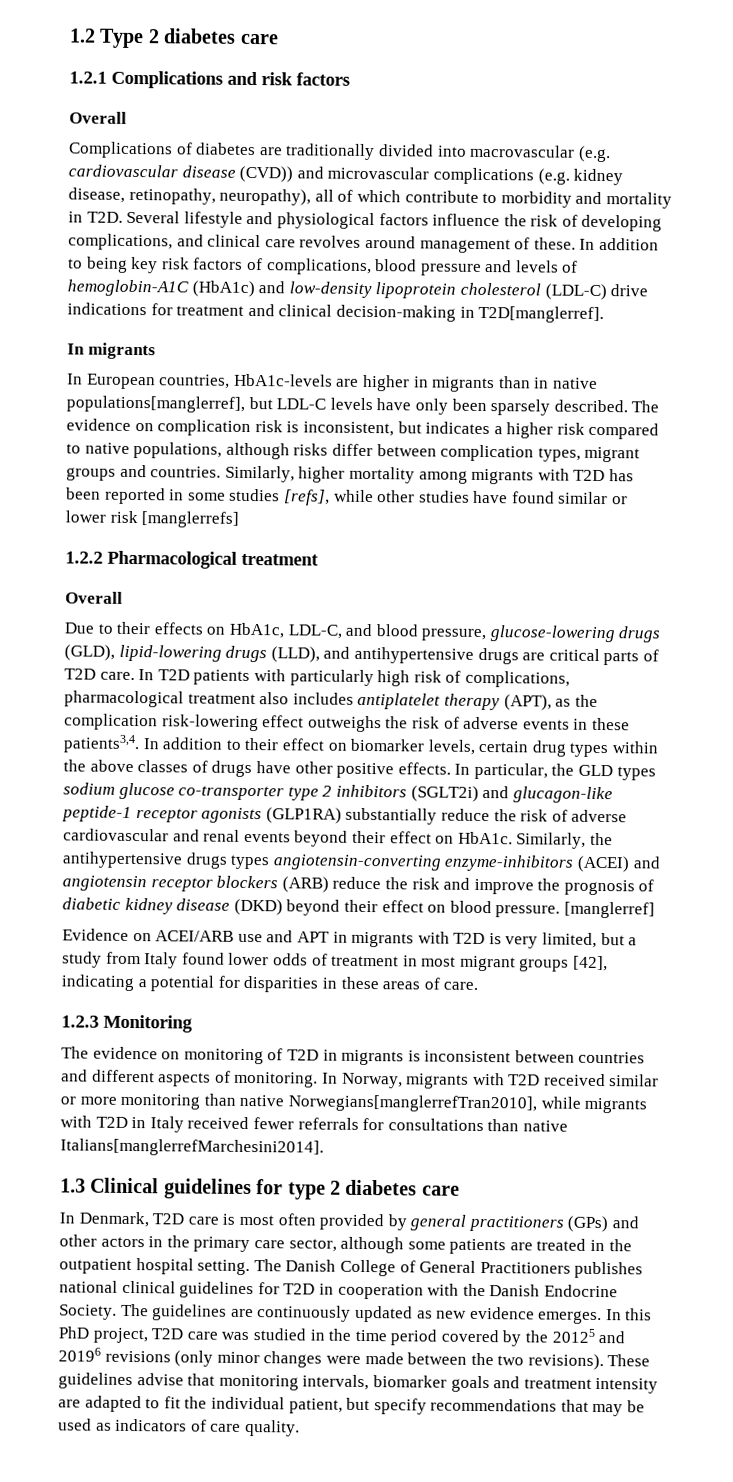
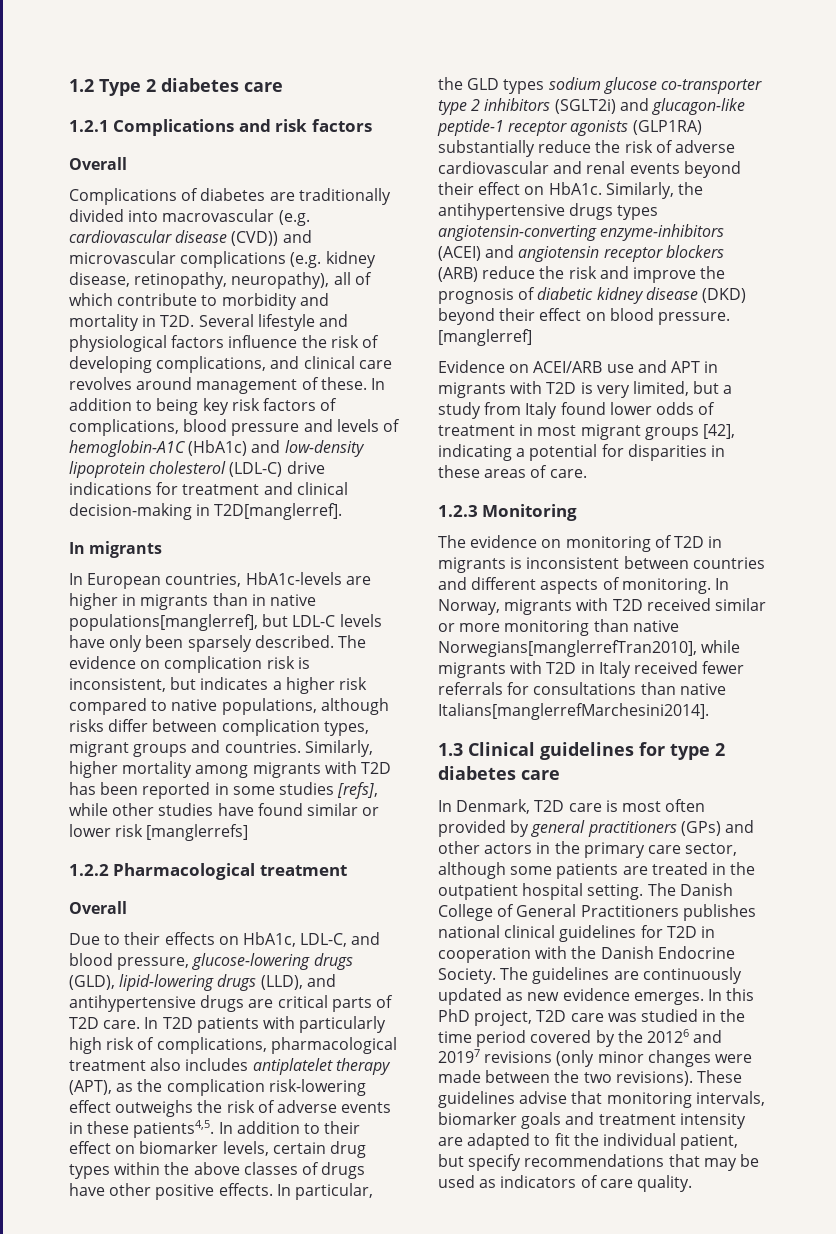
- In T2D patients with particularly high risk of complications, pharmacological treatment also includes antiplatelet therapy (APT), as the complication risk-lowering effect outweighs the risk of adverse events in these patients3,4.
+ In T2D patients with particularly high risk of complications, pharmacological treatment also includes antiplatelet therapy (APT), as the complication risk-lowering effect outweighs the risk of adverse events in these patients4,5.
- In this PhD project, T2D care was studied in the time period covered by the 20125 and 20196 revisions (only minor changes were made between the two revisions).
+ In this PhD project, T2D care was studied in the time period covered by the 20126 and 20197 revisions (only minor changes were made between the two revisions).

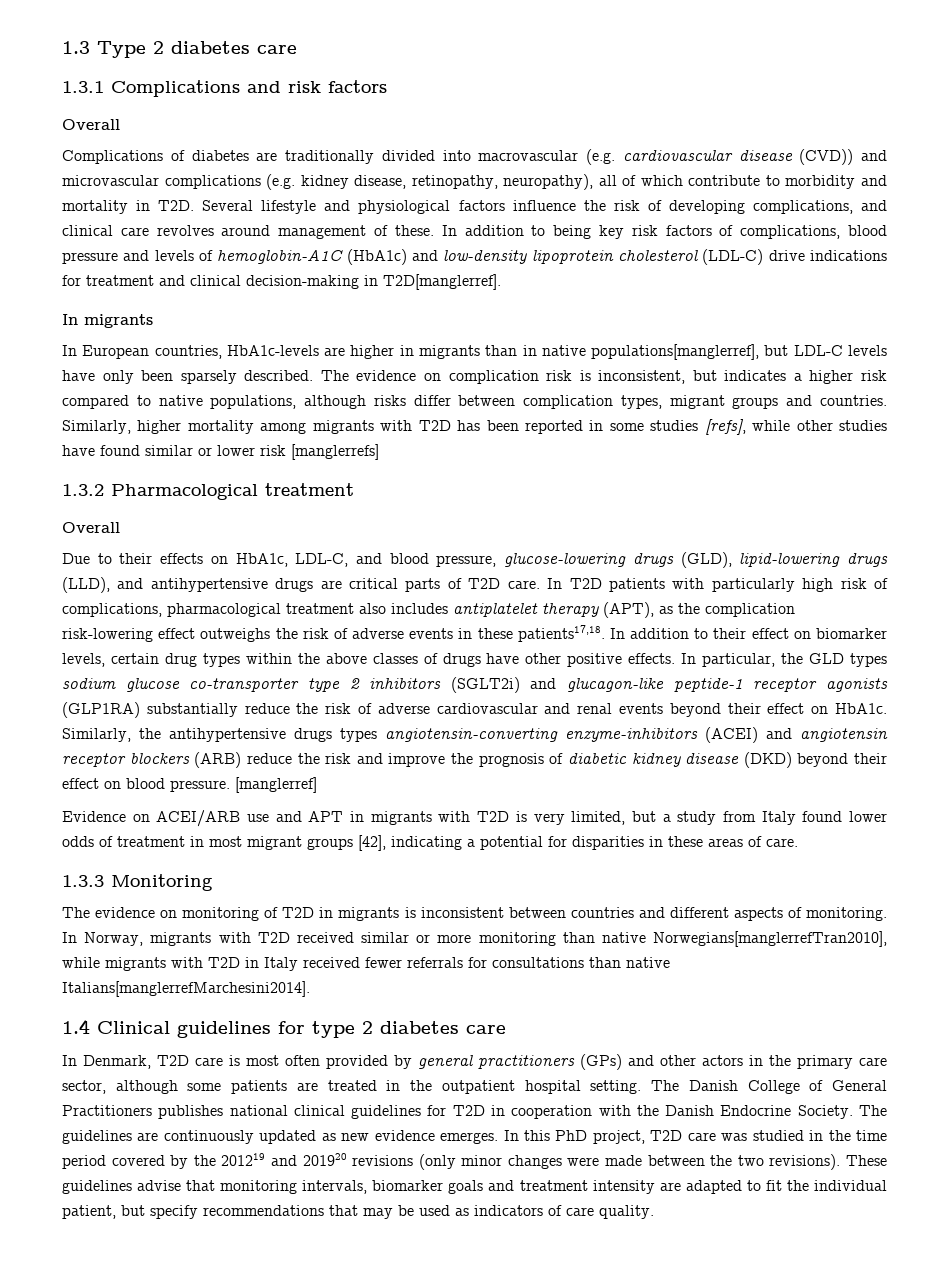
- 1.2 Type 2 diabetes care
+ 1.3 Type 2 diabetes care
- 1.2.1 Complications and risk factors
+ 1.3.1 Complications and risk factors
- 1.2.2 Pharmacological treatment
+ 1.3.2 Pharmacological treatment
- In T2D patients with particularly high risk of complications, pharmacological treatment also includes antiplatelet therapy (APT), as the complication risk-lowering effect outweighs the risk of adverse events in these patients4,5.
+ In T2D patients with particularly high risk of complications, pharmacological treatment also includes antiplatelet therapy (APT), as the complication risk-lowering effect outweighs the risk of adverse events in these patients17,18.
- 1.2.3 Monitoring
+ 1.3.3 Monitoring
- 1.3 Clinical guidelines for type 2 diabetes care
+ 1.4 Clinical guidelines for type 2 diabetes care
- In this PhD project, T2D care was studied in the time period covered by the 20126 and 20197 revisions (only minor changes were made between the two revisions).
+ In this PhD project, T2D care was studied in the time period covered by the 201219 and 201920 revisions (only minor changes were made between the two revisions).

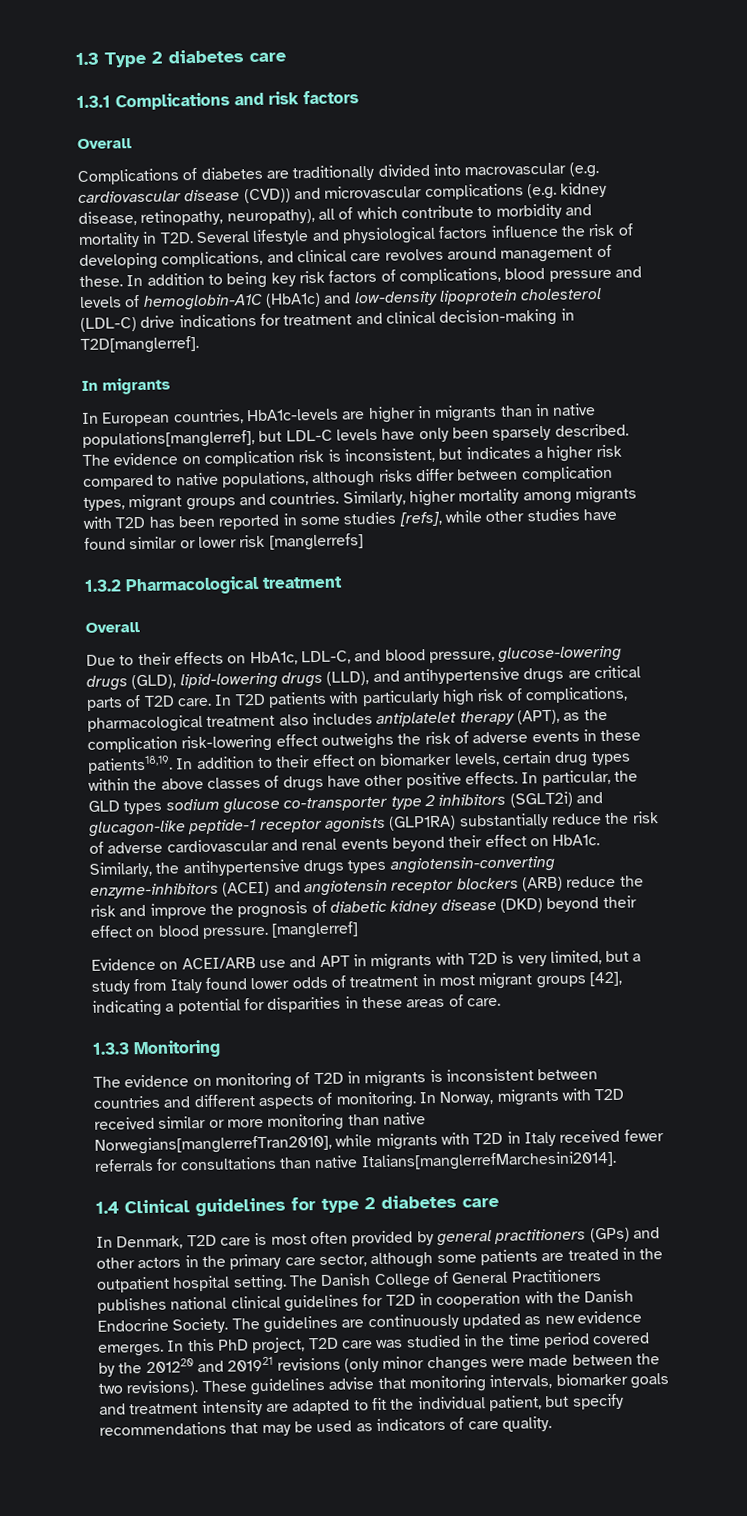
- In T2D patients with particularly high risk of complications, pharmacological treatment also includes antiplatelet therapy (APT), as the complication risk-lowering effect outweighs the risk of adverse events in these patients17,18.
+ In T2D patients with particularly high risk of complications, pharmacological treatment also includes antiplatelet therapy (APT), as the complication risk-lowering effect outweighs the risk of adverse events in these patients18,19.
- In this PhD project, T2D care was studied in the time period covered by the 201219 and 201920 revisions (only minor changes were made between the two revisions).
+ In this PhD project, T2D care was studied in the time period covered by the 201220 and 201921 revisions (only minor changes were made between the two revisions).

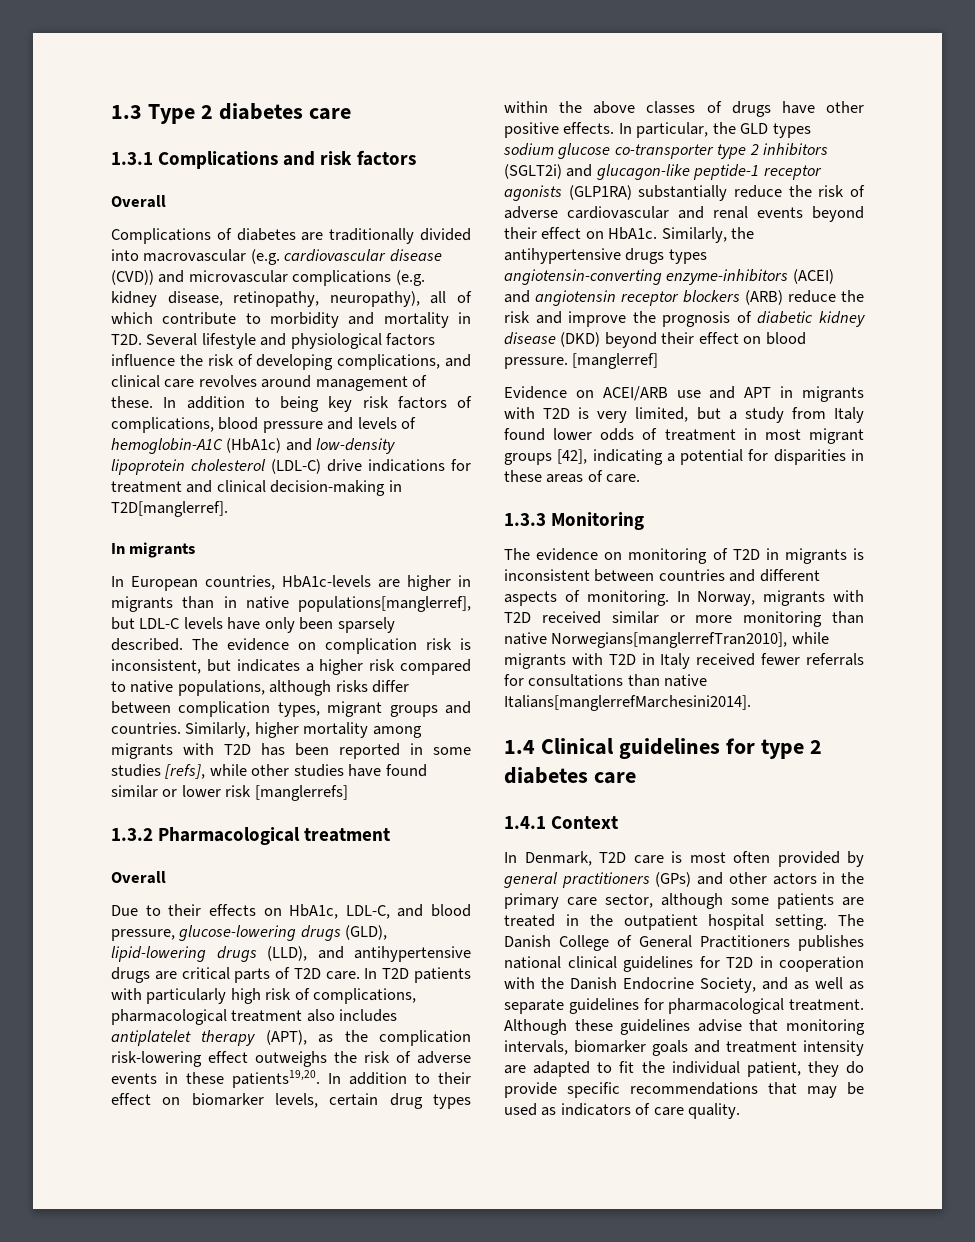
- In T2D patients with particularly high risk of complications, pharmacological treatment also includes antiplatelet therapy (APT), as the complication risk-lowering effect outweighs the risk of adverse events in these patients18,19.
+ In T2D patients with particularly high risk of complications, pharmacological treatment also includes antiplatelet therapy (APT), as the complication risk-lowering effect outweighs the risk of adverse events in these patients19,20.
+ 1.4.1 Context
- The Danish College of General Practitioners publishes national clinical guidelines for T2D in cooperation with the Danish Endocrine Society. The guidelines are continuously updated as new evidence emerges. In this PhD project, T2D care was studied in the time period covered by the 201220 and 201921 revisions (only minor changes were made between the two revisions). These guidelines advise that monitoring intervals, biomarker goals and treatment intensity are adapted to fit the individual patient, but specify recommendations that may be used as indicators of care quality.
+ The Danish College of General Practitioners publishes national clinical guidelines for T2D in cooperation with the Danish Endocrine Society, and as well as separate guidelines for pharmacological treatment. Although these guidelines advise that monitoring intervals, biomarker goals and treatment intensity are adapted to fit the individual patient, they do provide specific recommendations that may be used as indicators of care quality.

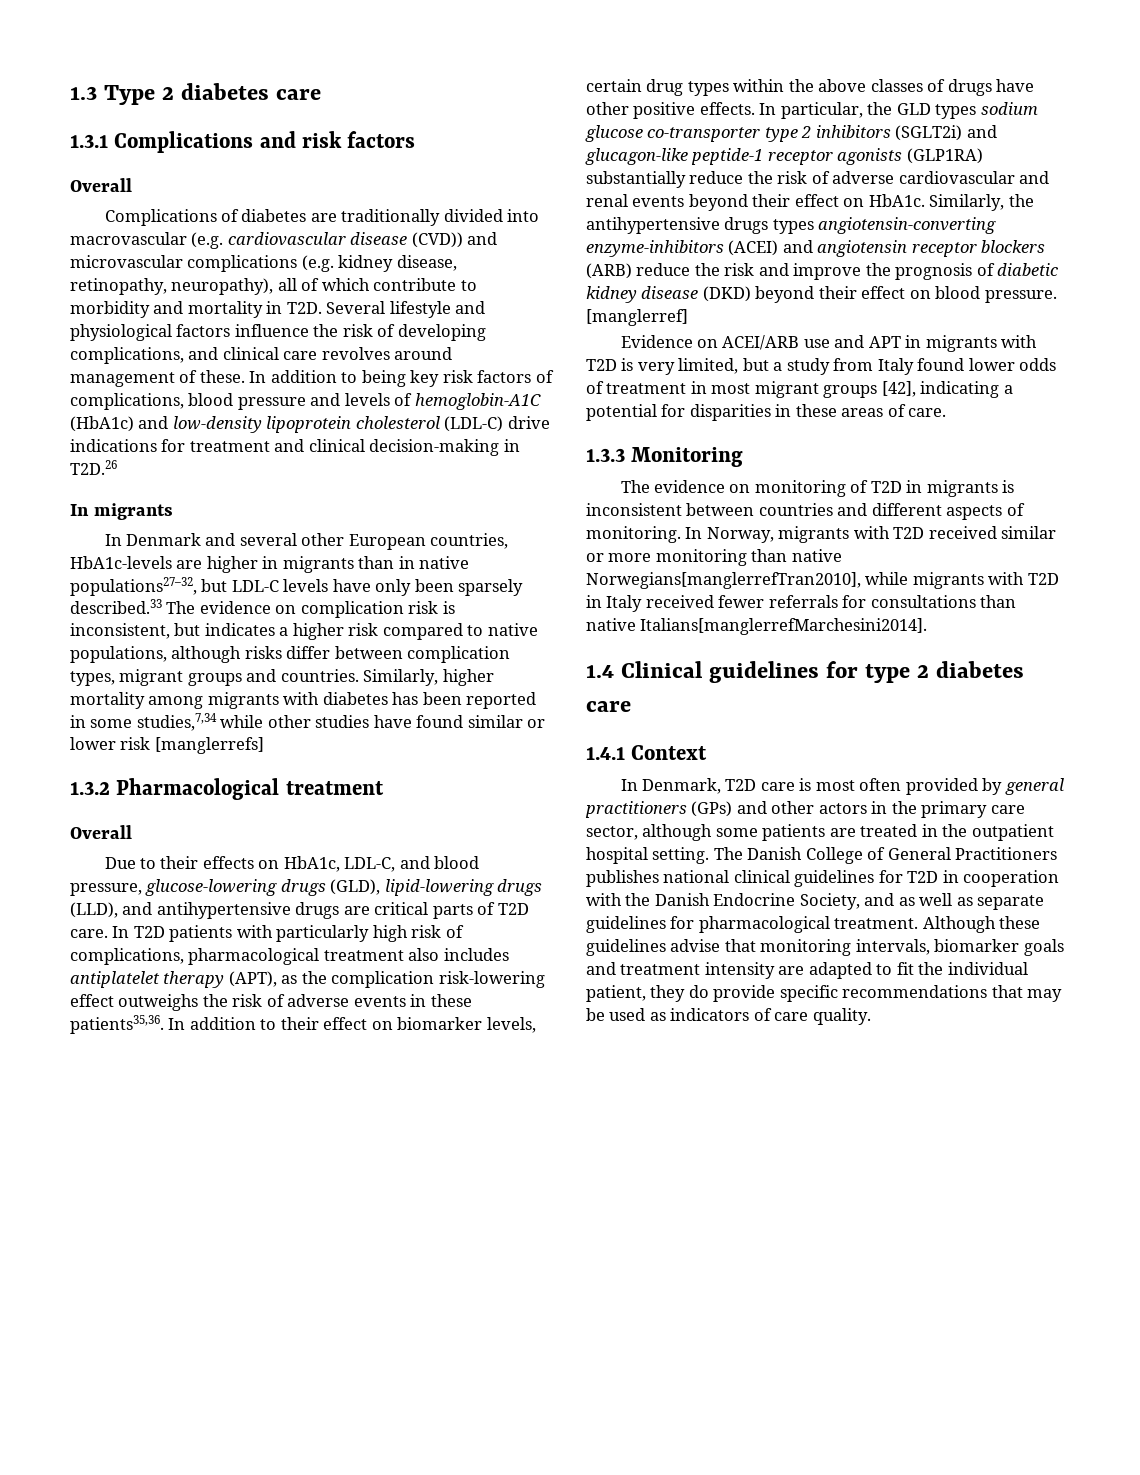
- In addition to being key risk factors of complications, blood pressure and levels of hemoglobin-A1C (HbA1c) and low-density lipoprotein cholesterol (LDL-C) drive indications for treatment and clinical decision-making in T2D[manglerref].
+ In addition to being key risk factors of complications, blood pressure and levels of hemoglobin-A1C (HbA1c) and low-density lipoprotein cholesterol (LDL-C) drive indications for treatment and clinical decision-making in T2D.26
- In European countries, HbA1c-levels are higher in migrants than in native populations[manglerref], but LDL-C levels have only been sparsely described. The evidence on complication risk is inconsistent, but indicates a higher risk compared to native populations, although risks differ between complication types, migrant groups and countries.
+ In Denmark and several other European countries, HbA1c-levels are higher in migrants than in native populations27–32, but LDL-C levels have only been sparsely described.33 The evidence on complication risk is inconsistent, but indicates a higher risk compared to native populations, although risks differ between complication types, migrant groups and countries.
- Similarly, higher mortality among migrants with T2D has been reported in some studies [refs], while other studies have found similar or lower risk [manglerrefs]
+ Similarly, higher mortality among migrants with diabetes has been reported in some studies,7,34 while other studies have found similar or lower risk [manglerrefs]
- In T2D patients with particularly high risk of complications, pharmacological treatment also includes antiplatelet therapy (APT), as the complication risk-lowering effect outweighs the risk of adverse events in these patients19,20.
+ In T2D patients with particularly high risk of complications, pharmacological treatment also includes antiplatelet therapy (APT), as the complication risk-lowering effect outweighs the risk of adverse events in these patients35,36.

